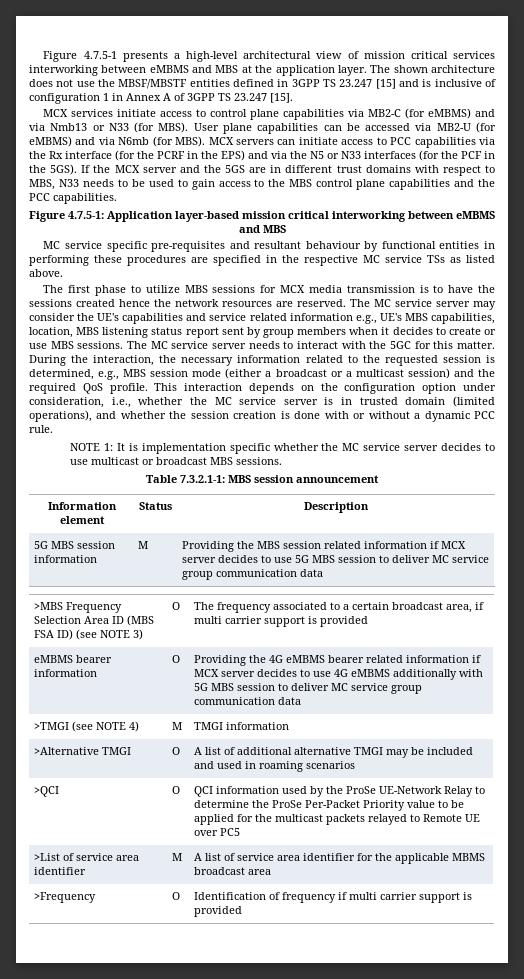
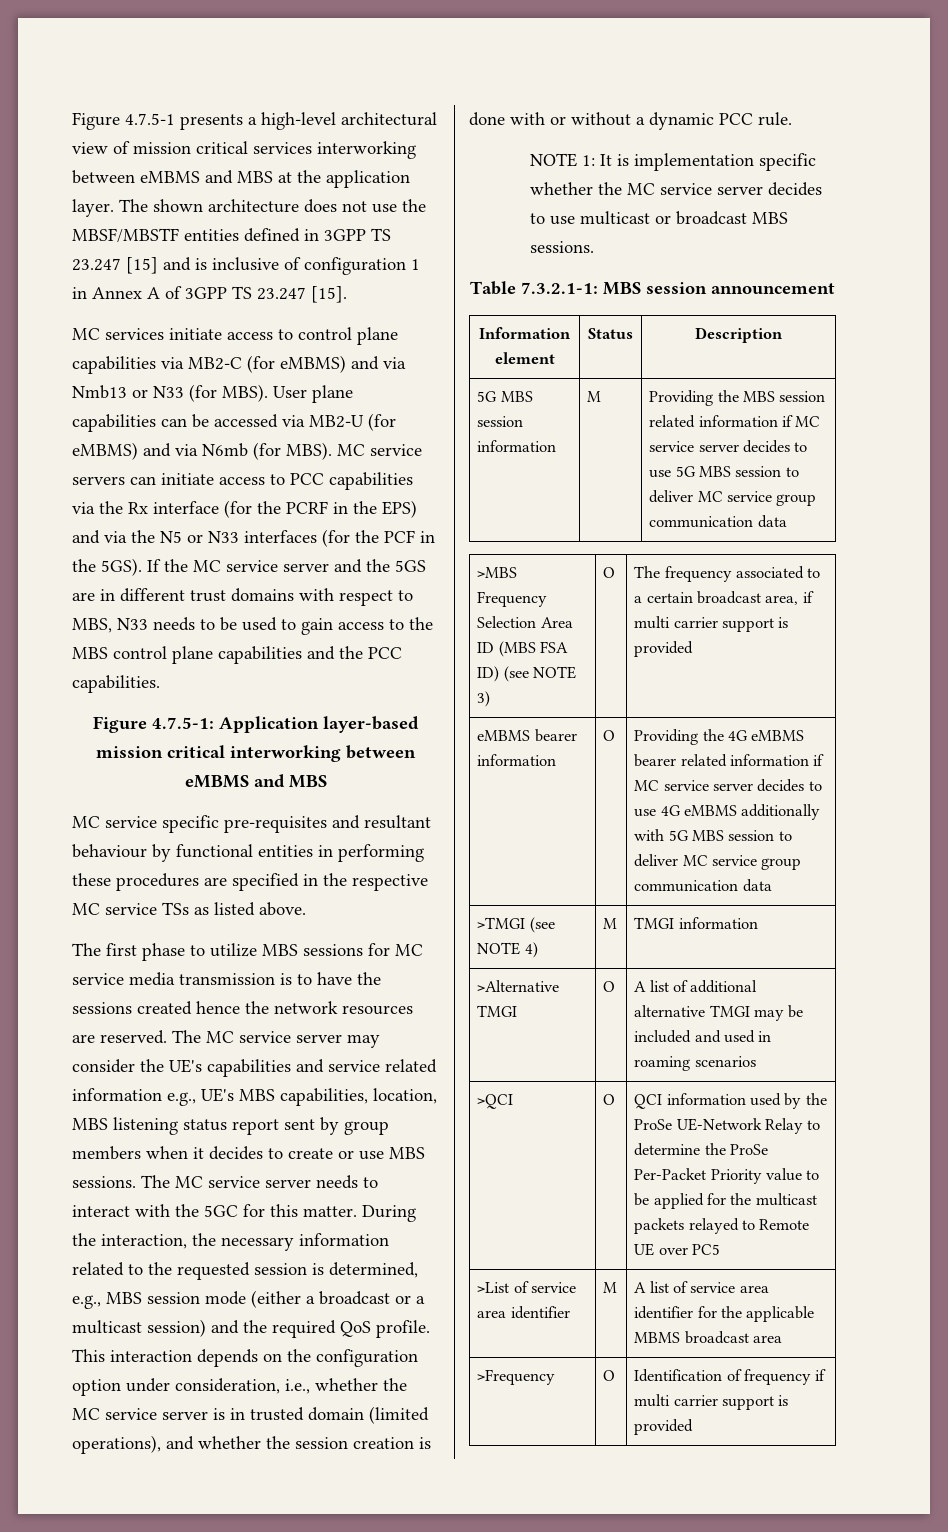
- MCX services initiate access to control plane capabilities via MB2-C (for eMBMS) and via Nmb13 or N33 (for MBS).
+ MC services initiate access to control plane capabilities via MB2-C (for eMBMS) and via Nmb13 or N33 (for MBS).
- MCX servers can initiate access to PCC capabilities via the Rx interface (for the PCRF in the EPS) and via the N5 or N33 interfaces (for the PCF in the 5GS).
+ MC service servers can initiate access to PCC capabilities via the Rx interface (for the PCRF in the EPS) and via the N5 or N33 interfaces (for the PCF in the 5GS).
- If the MCX server and the 5GS are in different trust domains with respect to MBS, N33 needs to be used to gain access to the MBS control plane capabilities and the PCC capabilities.
+ If the MC service server and the 5GS are in different trust domains with respect to MBS, N33 needs to be used to gain access to the MBS control plane capabilities and the PCC capabilities.
- The first phase to utilize MBS sessions for MCX media transmission is to have the sessions created hence the network resources are reserved.
+ The first phase to utilize MBS sessions for MC service media transmission is to have the sessions created hence the network resources are reserved.
- 5G MBS session information | M | Providing the MBS session related information if MCX server decides to use 5G MBS session to deliver MC service group communication data
+ 5G MBS session information | M | Providing the MBS session related information if MC service server decides to use 5G MBS session to deliver MC service group communication data
- eMBMS bearer information | O | Providing the 4G eMBMS bearer related information if MCX server decides to use 4G eMBMS additionally with 5G MBS session to deliver MC service group communication data
+ eMBMS bearer information | O | Providing the 4G eMBMS bearer related information if MC service server decides to use 4G eMBMS additionally with 5G MBS session to deliver MC service group communication data

